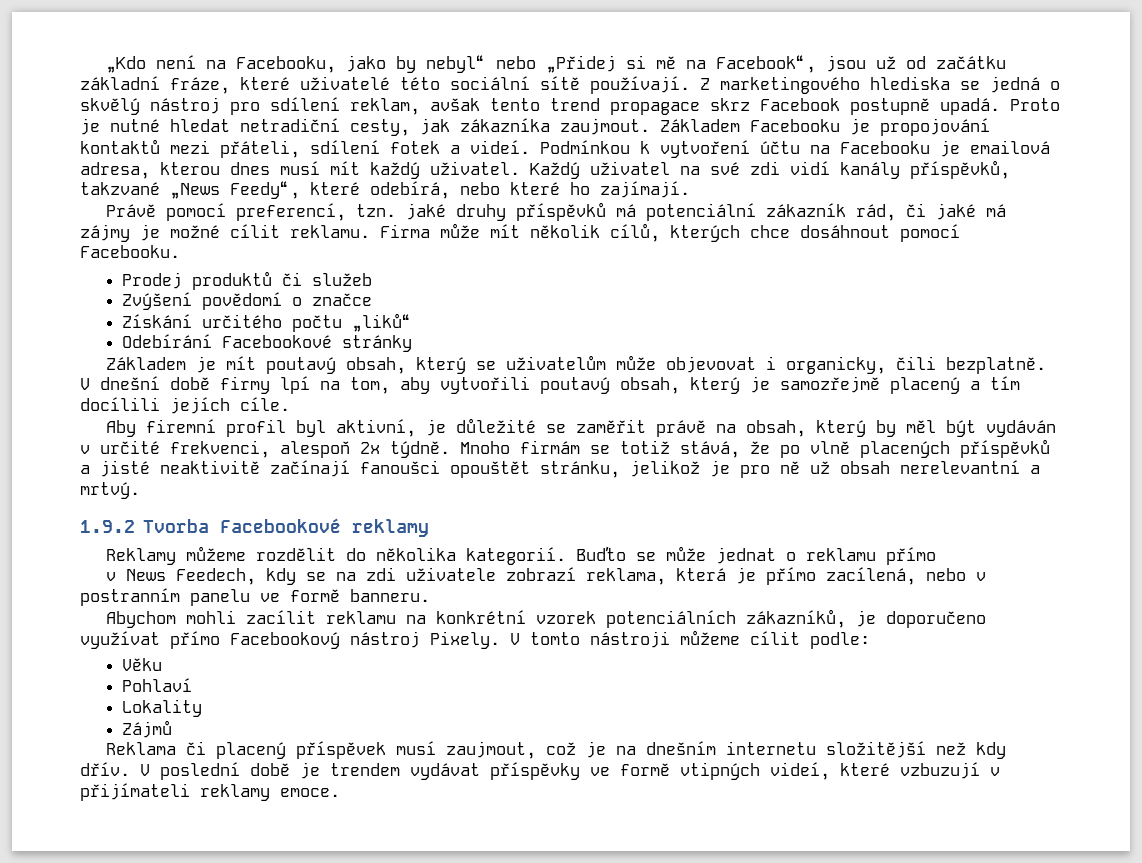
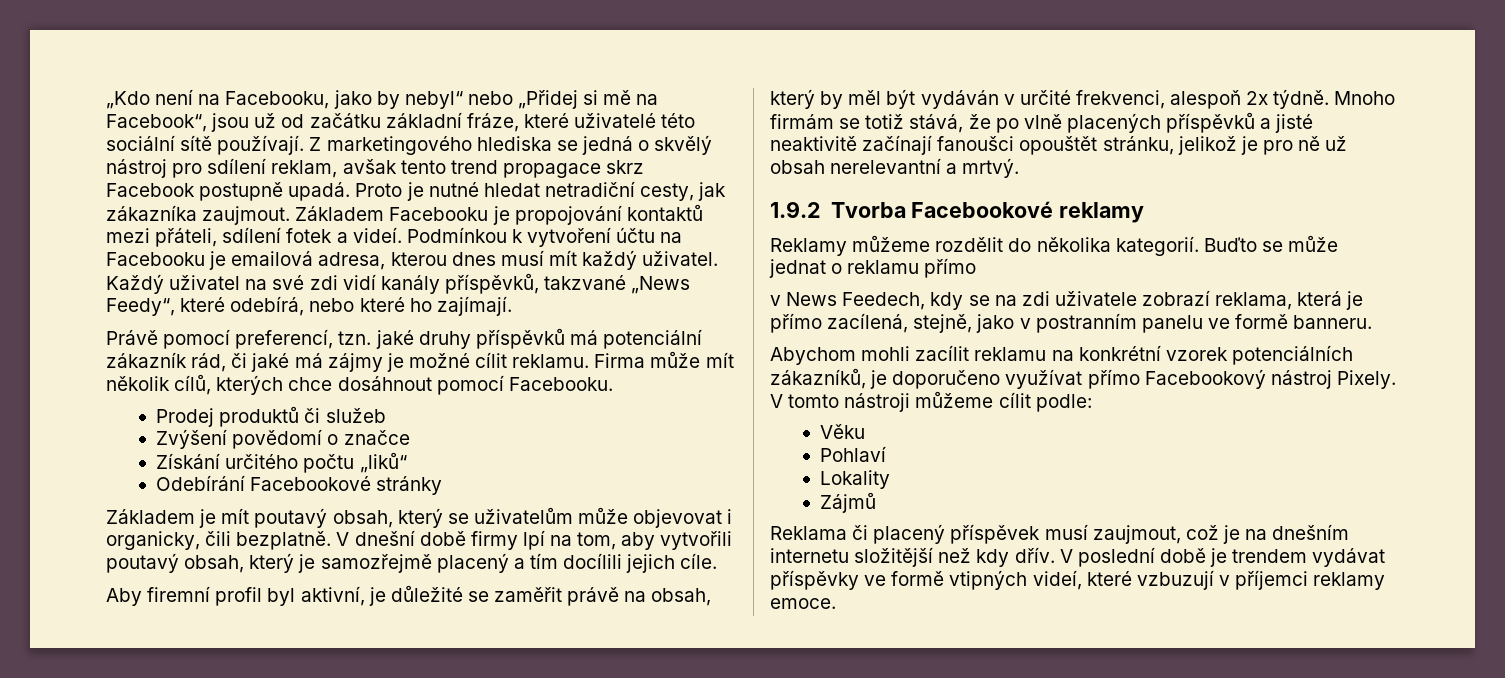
- V dnešní době firmy lpí na tom, aby vytvořili poutavý obsah, který je samozřejmě placený a tím docílili jejích cíle.
+ V dnešní době firmy lpí na tom, aby vytvořili poutavý obsah, který je samozřejmě placený a tím docílili jejich cíle.
- v News Feedech, kdy se na zdi uživatele zobrazí reklama, která je přímo zacílená, nebo v postranním panelu ve formě banneru.
+ v News Feedech, kdy se na zdi uživatele zobrazí reklama, která je přímo zacílená, stejně, jako v postranním panelu ve formě banneru.
- V poslední době je trendem vydávat příspěvky ve formě vtipných videí, které vzbuzují v přijímateli reklamy emoce.
+ V poslední době je trendem vydávat příspěvky ve formě vtipných videí, které vzbuzují v příjemci reklamy emoce.

